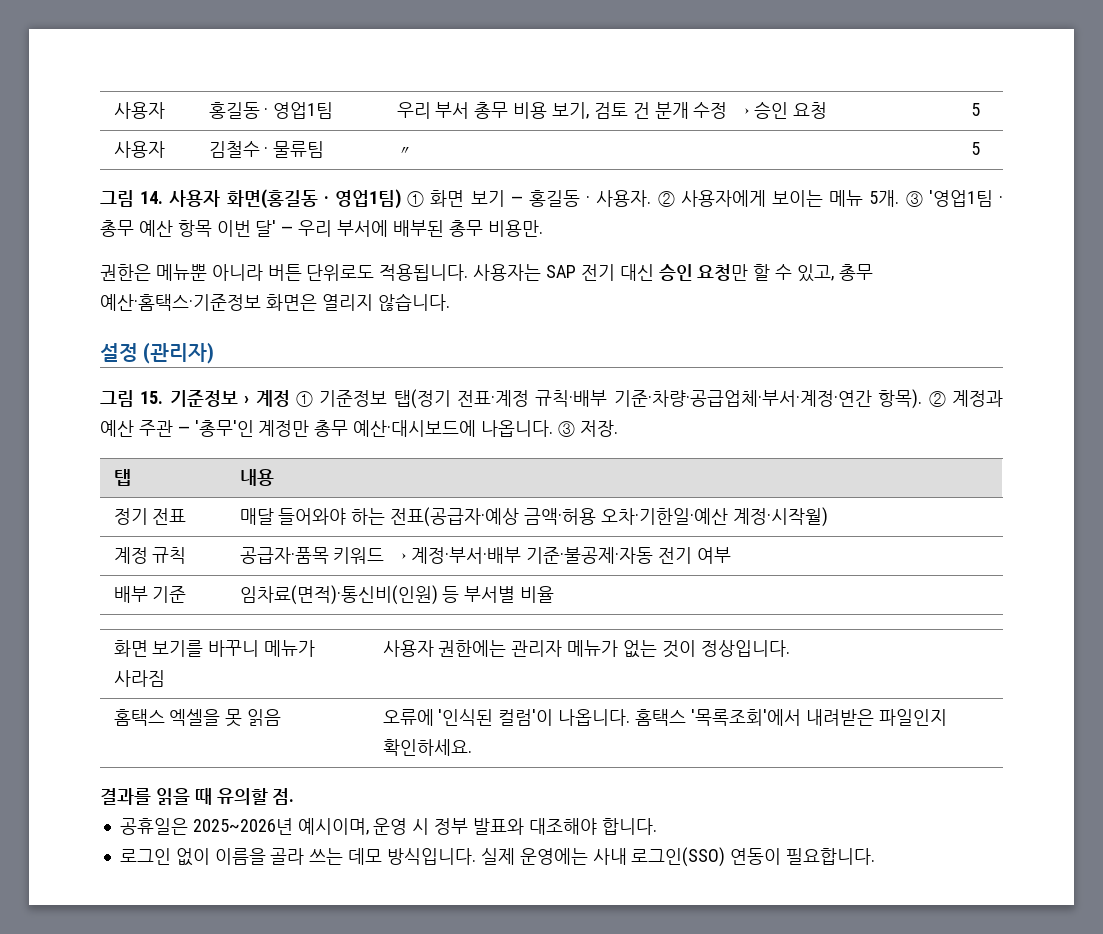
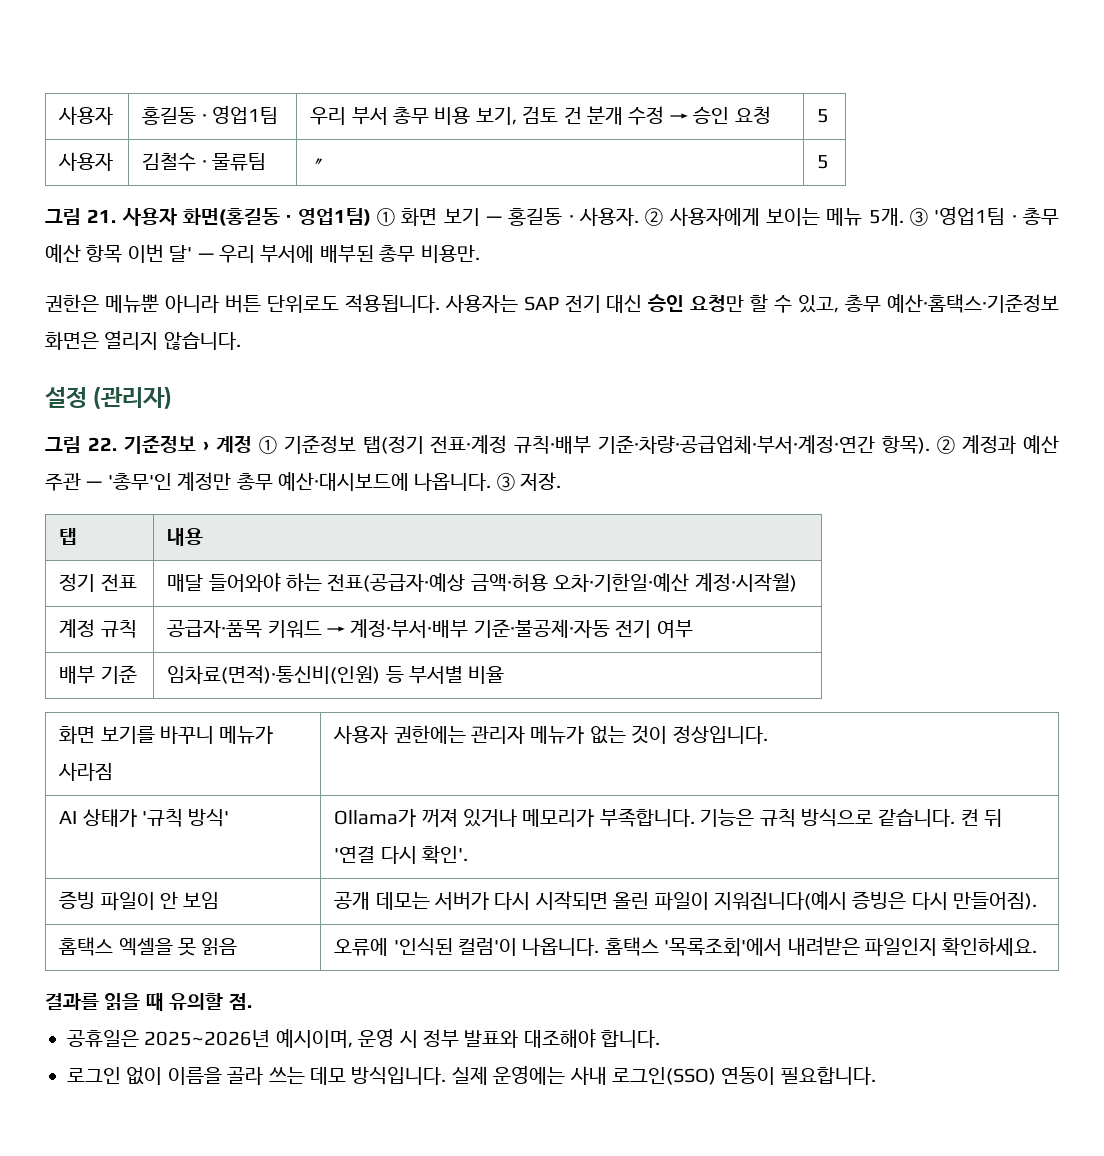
- 그림 14. 사용자 화면(홍길동 · 영업1팀) ① 화면 보기 — 홍길동 · 사용자.
+ 그림 21. 사용자 화면(홍길동 · 영업1팀) ① 화면 보기 — 홍길동 · 사용자.
- 그림 15. 기준정보 › 계정 ① 기준정보 탭(정기 전표·계정 규칙·배부 기준·차량·공급업체·부서·계정·연간 항목).
+ 그림 22. 기준정보 › 계정 ① 기준정보 탭(정기 전표·계정 규칙·배부 기준·차량·공급업체·부서·계정·연간 항목).
+ AI 상태가 '규칙 방식' | Ollama가 꺼져 있거나 메모리가 부족합니다. 기능은 규칙 방식으로 같습니다. 켠 뒤 '연결 다시 확인'.
+ 증빙 파일이 안 보임 | 공개 데모는 서버가 다시 시작되면 올린 파일이 지워집니다(예시 증빙은 다시 만들어짐).

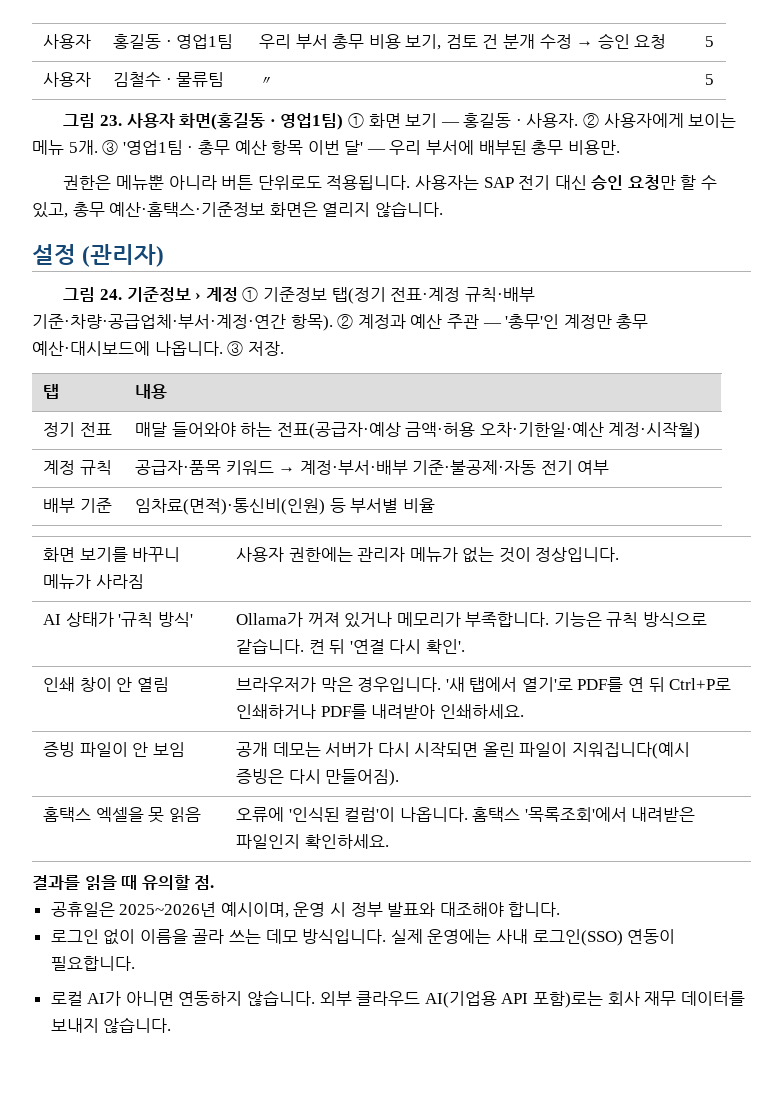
- 그림 21. 사용자 화면(홍길동 · 영업1팀) ① 화면 보기 — 홍길동 · 사용자.
+ 그림 23. 사용자 화면(홍길동 · 영업1팀) ① 화면 보기 — 홍길동 · 사용자.
- 그림 22. 기준정보 › 계정 ① 기준정보 탭(정기 전표·계정 규칙·배부 기준·차량·공급업체·부서·계정·연간 항목).
+ 그림 24. 기준정보 › 계정 ① 기준정보 탭(정기 전표·계정 규칙·배부 기준·차량·공급업체·부서·계정·연간 항목).
+ 인쇄 창이 안 열림 | 브라우저가 막은 경우입니다. '새 탭에서 열기'로 PDF를 연 뒤 Ctrl+P로 인쇄하거나 PDF를 내려받아 인쇄하세요.
+ 로컬 AI가 아니면 연동하지 않습니다. 외부 클라우드 AI(기업용 API 포함)로는 회사 재무 데이터를 보내지 않습니다.

